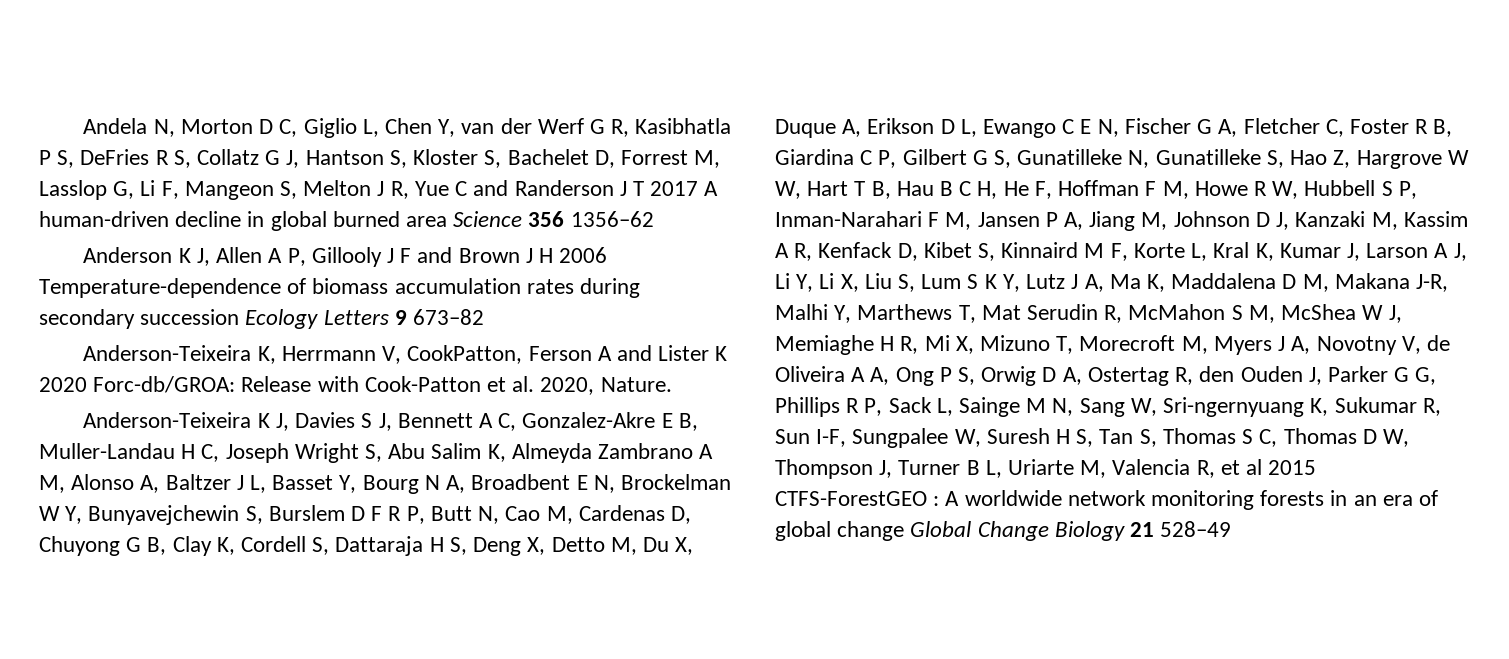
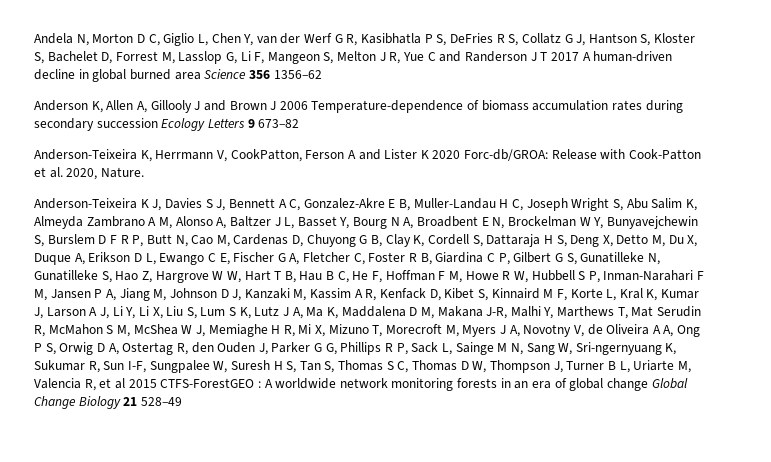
- Anderson K J, Allen A P, Gillooly J F and Brown J H 2006 Temperature-dependence of biomass accumulation rates during secondary succession Ecology Letters 9 673–82
+ Anderson K, Allen A, Gillooly J and Brown J 2006 Temperature-dependence of biomass accumulation rates during secondary succession Ecology Letters 9 673–82
- Anderson-Teixeira K J, Davies S J, Bennett A C, Gonzalez-Akre E B, Muller-Landau H C, Joseph Wright S, Abu Salim K, Almeyda Zambrano A M, Alonso A, Baltzer J L, Basset Y, Bourg N A, Broadbent E N, Brockelman W Y, Bunyavejchewin S, Burslem D F R P, Butt N, Cao M, Cardenas D, Chuyong G B, Clay K, Cordell S, Dattaraja H S, Deng X, Detto M, Du X, Duque A, Erikson D L, Ewango C E N, Fischer G A, Fletcher C, Foster R B, Giardina C P, Gilbert G S, Gunatilleke N, Gunatilleke S, Hao Z, Hargrove W W, Hart T B, Hau B C H, He F, Hoffman F M, Howe R W, Hubbell S P, Inman-Narahari F M, Jansen P A, Jiang M, Johnson D J, Kanzaki M, Kassim A R, Kenfack D, Kibet S, Kinnaird M F, Korte L, Kral K, Kumar J, Larson A J, Li Y, Li X, Liu S, Lum S K Y, Lutz J A, Ma K, Maddalena D M, Makana J-R, Malhi Y, Marthews T, Mat Serudin R, McMahon S M, McShea W J, Memiaghe H R, Mi X, Mizuno T, Morecroft M, Myers J A, Novotny V, de Oliveira A A, Ong P S, Orwig D A, Ostertag R, den Ouden J, Parker G G, Phillips R P, Sack L, Sainge M N, Sang W, Sri-ngernyuang K, Sukumar R, Sun I-F, Sungpalee W, Suresh H S, Tan S, Thomas S C, Thomas D W, Thompson J, Turner B L, Uriarte M, Valencia R, et al 2015 CTFS-ForestGEO :
+ Anderson-Teixeira K J, Davies S J, Bennett A C, Gonzalez-Akre E B, Muller-Landau H C, Joseph Wright S, Abu Salim K, Almeyda Zambrano A M, Alonso A, Baltzer J L, Basset Y, Bourg N A, Broadbent E N, Brockelman W Y, Bunyavejchewin S, Burslem D F R P, Butt N, Cao M, Cardenas D, Chuyong G B, Clay K, Cordell S, Dattaraja H S, Deng X, Detto M, Du X, Duque A, Erikson D L, Ewango C E, Fischer G A, Fletcher C, Foster R B, Giardina C P, Gilbert G S, Gunatilleke N, Gunatilleke S, Hao Z, Hargrove W W, Hart T B, Hau B C, He F, Hoffman F M, Howe R W, Hubbell S P, Inman-Narahari F M, Jansen P A, Jiang M, Johnson D J, Kanzaki M, Kassim A R, Kenfack D, Kibet S, Kinnaird M F, Korte L, Kral K, Kumar J, Larson A J, Li Y, Li X, Liu S, Lum S K, Lutz J A, Ma K, Maddalena D M, Makana J-R, Malhi Y, Marthews T, Mat Serudin R, McMahon S M, McShea W J, Memiaghe H R, Mi X, Mizuno T, Morecroft M, Myers J A, Novotny V, de Oliveira A A, Ong P S, Orwig D A, Ostertag R, den Ouden J, Parker G G, Phillips R P, Sack L, Sainge M N, Sang W, Sri-ngernyuang K, Sukumar R, Sun I-F, Sungpalee W, Suresh H S, Tan S, Thomas S C, Thomas D W, Thompson J, Turner B L, Uriarte M, Valencia R, et al 2015 CTFS-ForestGEO :

